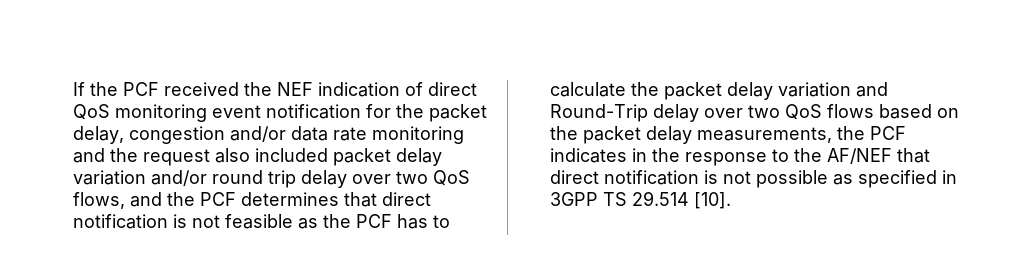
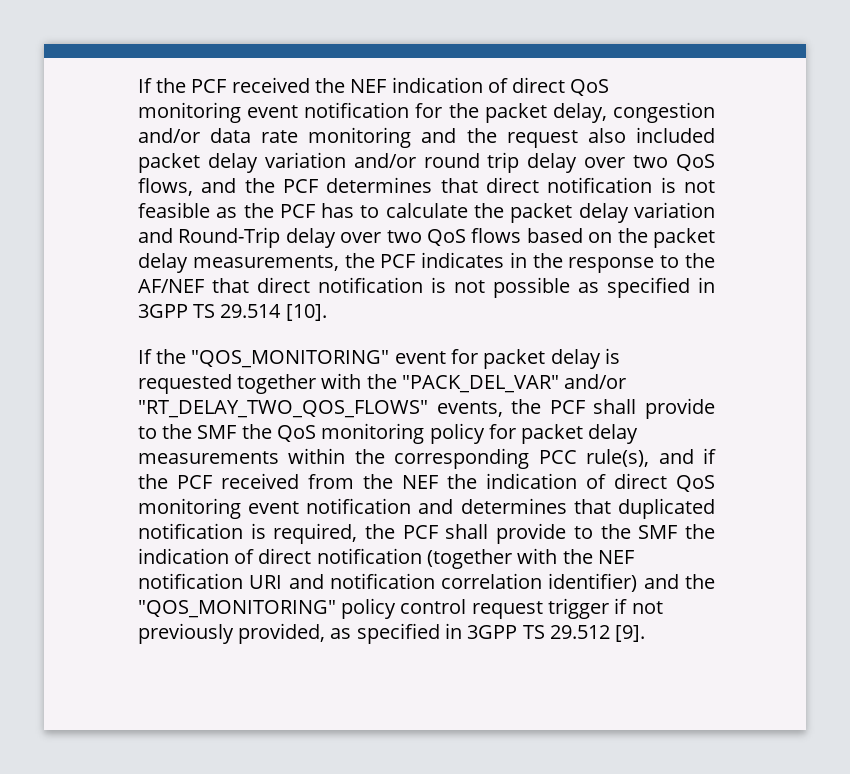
+ If the "QOS_MONITORING" event for packet delay is requested together with the "PACK_DEL_VAR" and/or "RT_DELAY_TWO_QOS_FLOWS" events, the PCF shall provide to the SMF the QoS monitoring policy for packet delay measurements within the corresponding PCC rule(s), and if the PCF received from the NEF the indication of direct QoS monitoring event notification and determines that duplicated notification is required, the PCF shall provide to the SMF the indication of direct notification (together with the NEF notification URI and notification correlation identifier) and the "QOS_MONITORING" policy control request trigger if not previously provided, as specified in 3GPP TS 29.512 [9].

